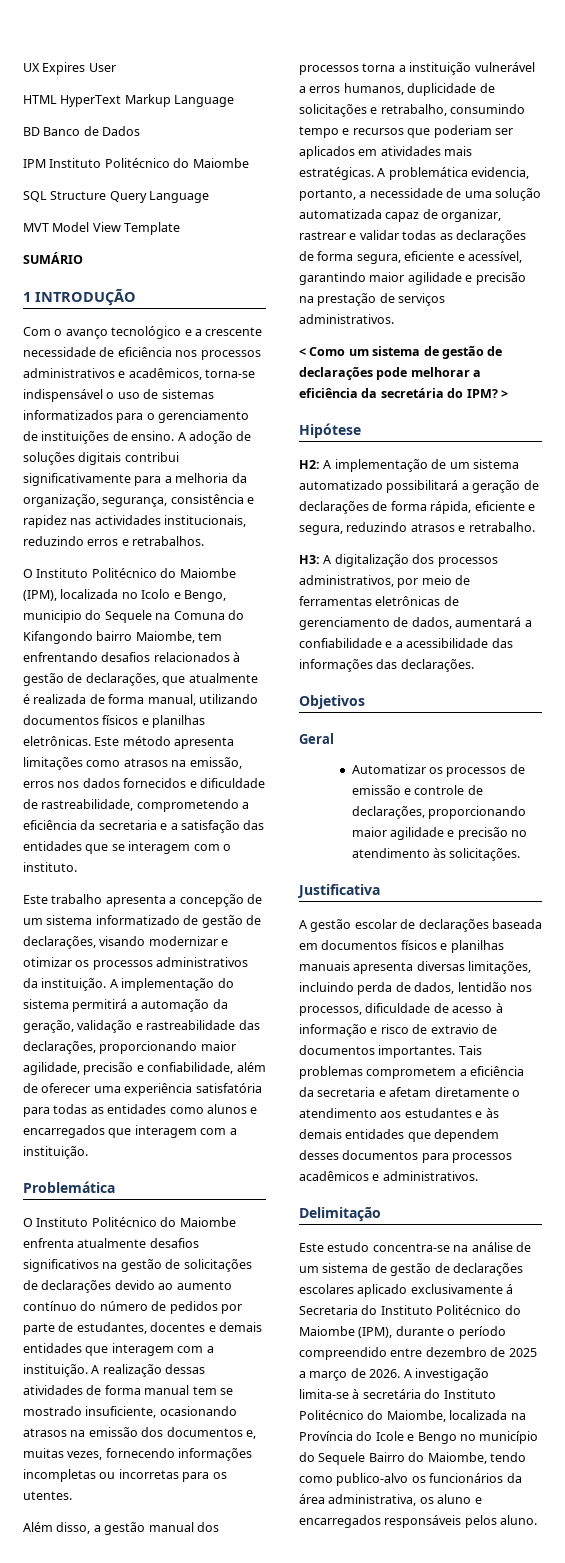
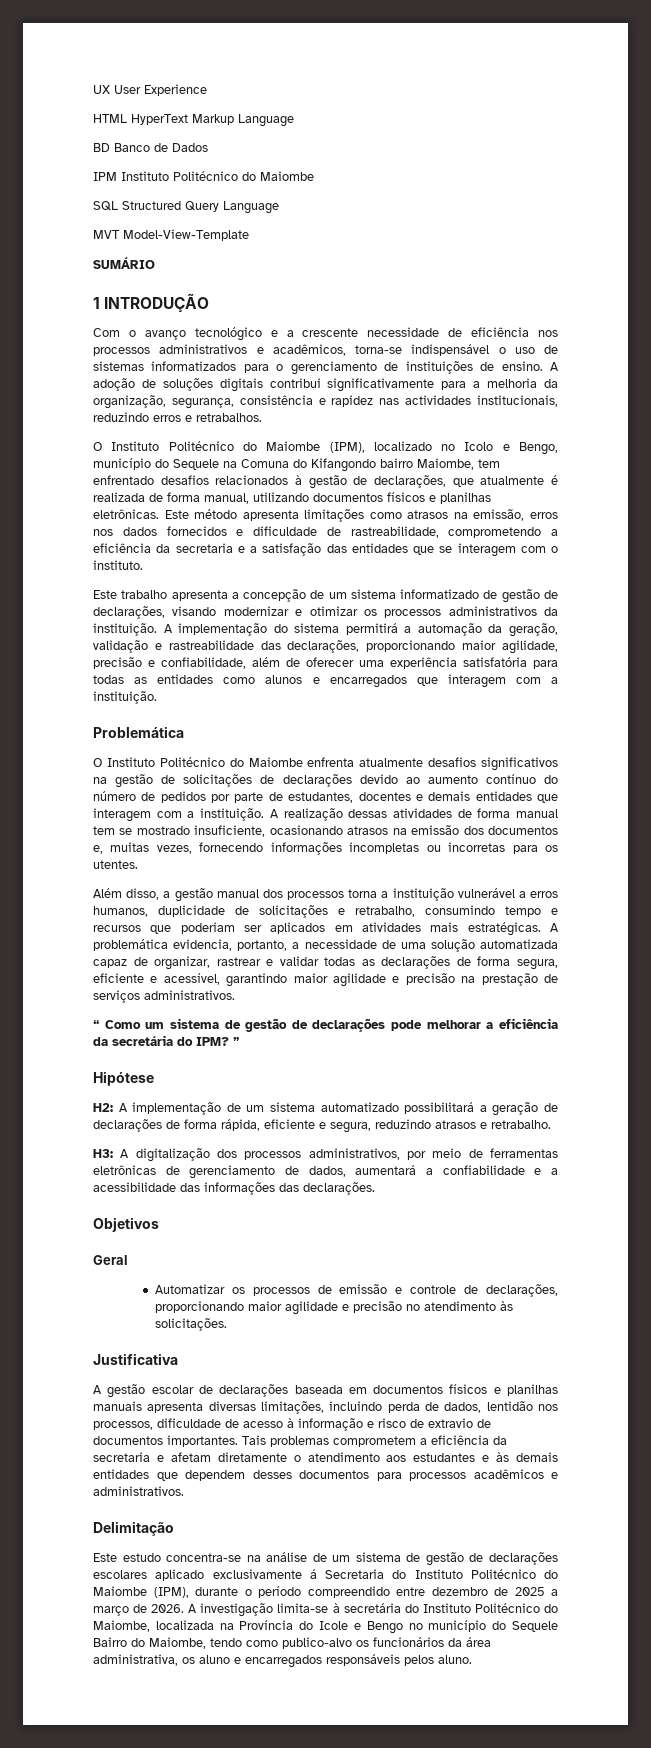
- UX Expires User
+ UX User Experience
- SQL Structure Query Language
+ SQL Structured Query Language
- MVT Model View Template
+ MVT Model-View-Template
- O Instituto Politécnico do Maiombe (IPM), localizada no Icolo e Bengo, municipio do Sequele na Comuna do Kifangondo bairro Maiombe, tem enfrentando desafios relacionados à gestão de declarações, que atualmente é realizada de forma manual, utilizando documentos físicos e planilhas eletrônicas.
+ O Instituto Politécnico do Maiombe (IPM), localizado no Icolo e Bengo, município do Sequele na Comuna do Kifangondo bairro Maiombe, tem enfrentado desafios relacionados à gestão de declarações, que atualmente é realizada de forma manual, utilizando documentos físicos e planilhas eletrônicas.
- < Como um sistema de gestão de declarações pode melhorar a eficiência da secretária do IPM? >
+ “ Como um sistema de gestão de declarações pode melhorar a eficiência da secretária do IPM? ”

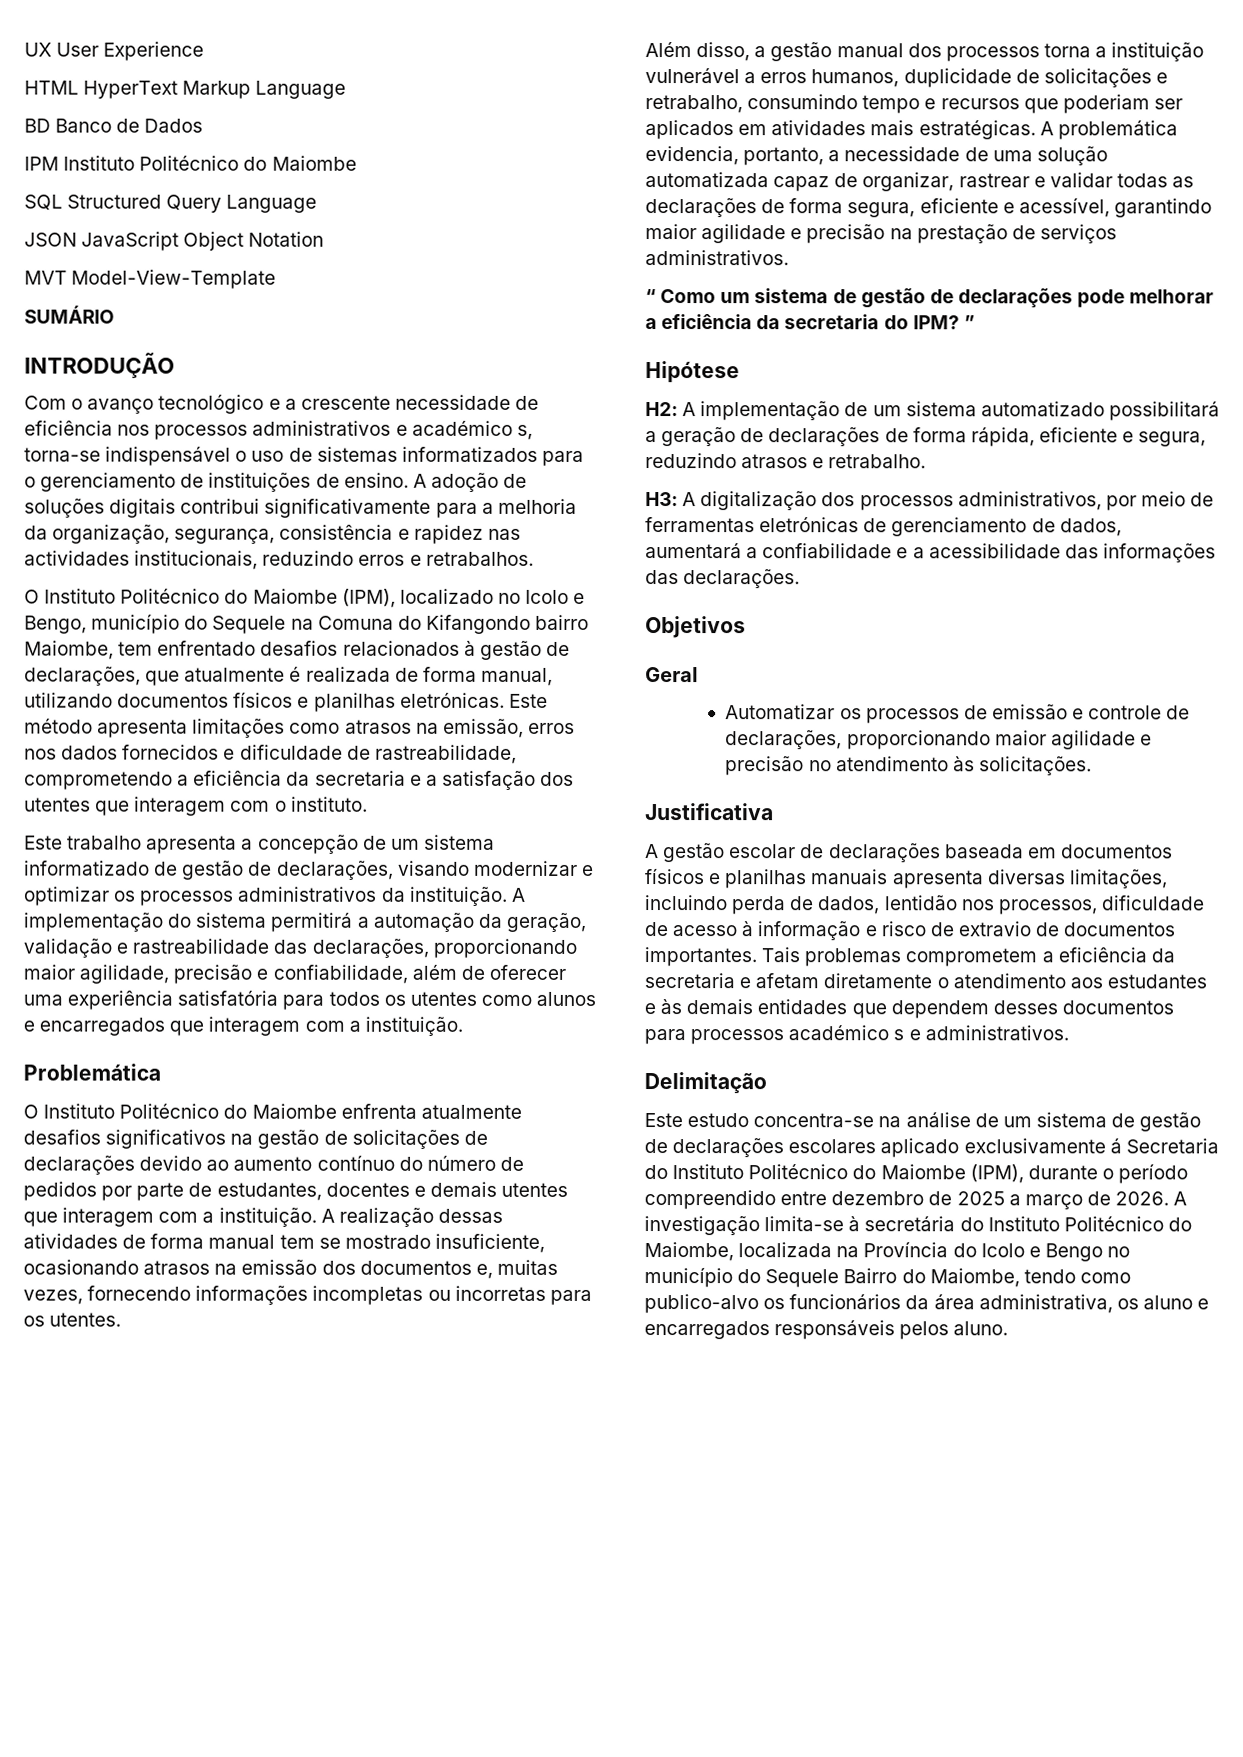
+ JSON JavaScript Object Notation
- 1 INTRODUÇÃO
+ INTRODUÇÃO
- Com o avanço tecnológico e a crescente necessidade de eficiência nos processos administrativos e acadêmicos, torna-se indispensável o uso de sistemas informatizados para o gerenciamento de instituições de ensino.
+ Com o avanço tecnológico e a crescente necessidade de eficiência nos processos administrativos e académico s, torna-se indispensável o uso de sistemas informatizados para o gerenciamento de instituições de ensino.
- O Instituto Politécnico do Maiombe (IPM), localizado no Icolo e Bengo, município do Sequele na Comuna do Kifangondo bairro Maiombe, tem enfrentado desafios relacionados à gestão de declarações, que atualmente é realizada de forma manual, utilizando documentos físicos e planilhas eletrônicas.
+ O Instituto Politécnico do Maiombe (IPM), localizado no Icolo e Bengo, município do Sequele na Comuna do Kifangondo bairro Maiombe, tem enfrentado desafios relacionados à gestão de declarações, que atualmente é realizada de forma manual, utilizando documentos físicos e planilhas eletrónicas.
- Este método apresenta limitações como atrasos na emissão, erros nos dados fornecidos e dificuldade de rastreabilidade, comprometendo a eficiência da secretaria e a satisfação das entidades que se interagem com o instituto.
+ Este método apresenta limitações como atrasos na emissão, erros nos dados fornecidos e dificuldade de rastreabilidade, comprometendo a eficiência da secretaria e a satisfação dos utentes que interagem com o instituto.
- Este trabalho apresenta a concepção de um sistema informatizado de gestão de declarações, visando modernizar e otimizar os processos administrativos da instituição.
+ Este trabalho apresenta a concepção de um sistema informatizado de gestão de declarações, visando modernizar e optimizar os processos administrativos da instituição.
- A implementação do sistema permitirá a automação da geração, validação e rastreabilidade das declarações, proporcionando maior agilidade, precisão e confiabilidade, além de oferecer uma experiência satisfatória para todas as entidades como alunos e encarregados que interagem com a instituição.
+ A implementação do sistema permitirá a automação da geração, validação e rastreabilidade das declarações, proporcionando maior agilidade, precisão e confiabilidade, além de oferecer uma experiência satisfatória para todos os utentes como alunos e encarregados que interagem com a instituição.
- O Instituto Politécnico do Maiombe enfrenta atualmente desafios significativos na gestão de solicitações de declarações devido ao aumento contínuo do número de pedidos por parte de estudantes, docentes e demais entidades que interagem com a instituição.
+ O Instituto Politécnico do Maiombe enfrenta atualmente desafios significativos na gestão de solicitações de declarações devido ao aumento contínuo do número de pedidos por parte de estudantes, docentes e demais utentes que interagem com a instituição.
- “ Como um sistema de gestão de declarações pode melhorar a eficiência da secretária do IPM? ”
+ “ Como um sistema de gestão de declarações pode melhorar a eficiência da secretaria do IPM? ”
- H3: A digitalização dos processos administrativos, por meio de ferramentas eletrônicas de gerenciamento de dados, aumentará a confiabilidade e a acessibilidade das informações das declarações.
+ H3: A digitalização dos processos administrativos, por meio de ferramentas eletrónicas de gerenciamento de dados, aumentará a confiabilidade e a acessibilidade das informações das declarações.
- Tais problemas comprometem a eficiência da secretaria e afetam diretamente o atendimento aos estudantes e às demais entidades que dependem desses documentos para processos acadêmicos e administrativos.
+ Tais problemas comprometem a eficiência da secretaria e afetam diretamente o atendimento aos estudantes e às demais entidades que dependem desses documentos para processos académico s e administrativos.
- A investigação limita-se à secretária do Instituto Politécnico do Maiombe, localizada na Província do Icole e Bengo no município do Sequele Bairro do Maiombe, tendo como publico-alvo os funcionários da área administrativa, os aluno e encarregados responsáveis pelos aluno.
+ A investigação limita-se à secretária do Instituto Politécnico do Maiombe, localizada na Província do Icolo e Bengo no município do Sequele Bairro do Maiombe, tendo como publico-alvo os funcionários da área administrativa, os aluno e encarregados responsáveis pelos aluno.

